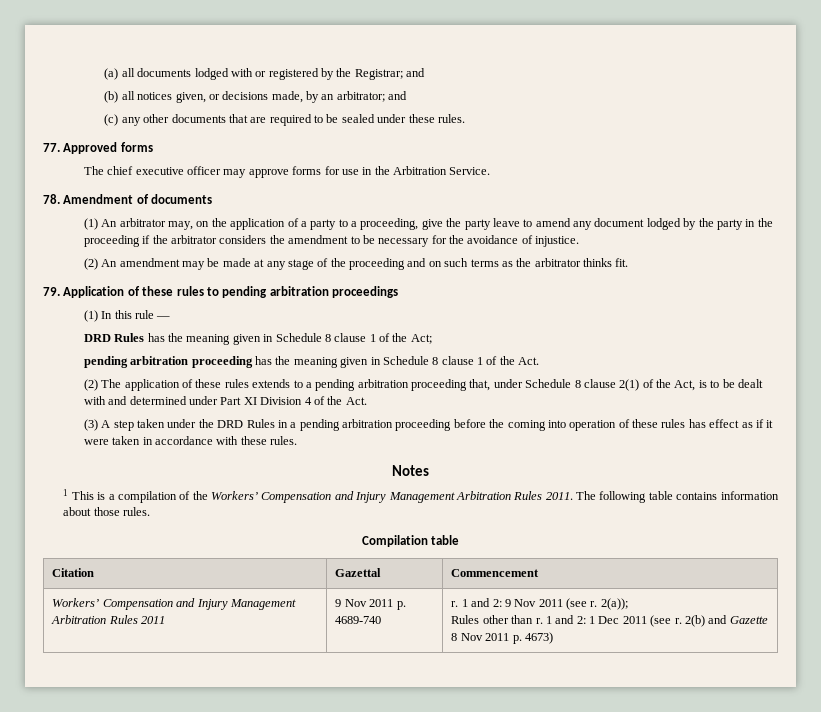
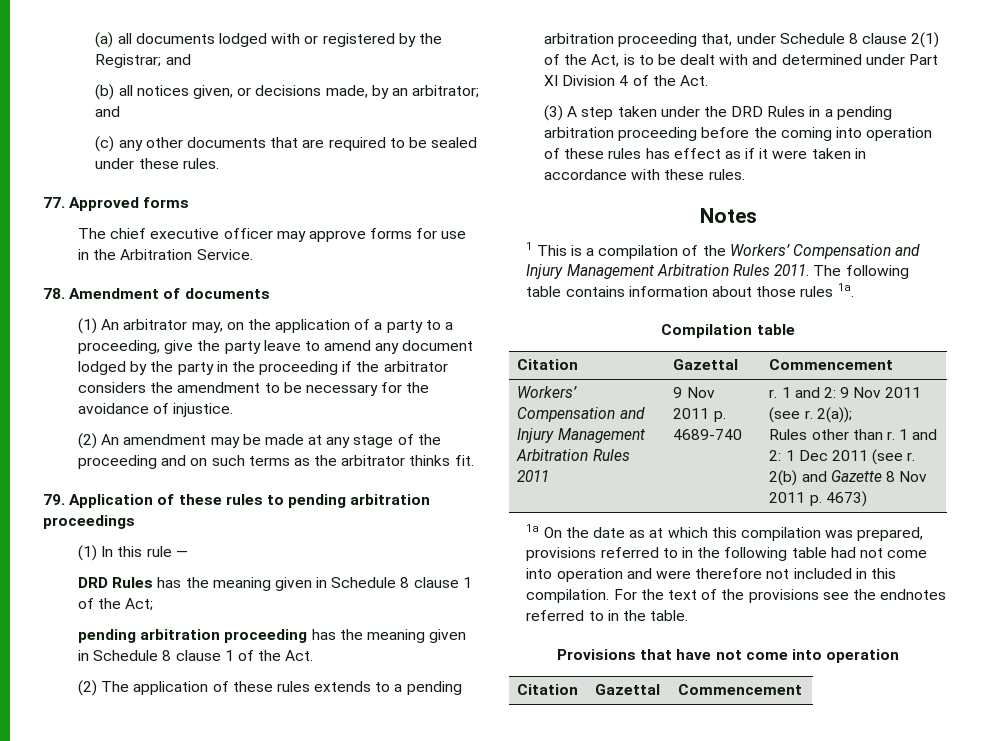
- The following table contains information about those rules.
+ The following table contains information about those rules 1a.
+ 1a On the date as at which this compilation was prepared, provisions referred to in the following table had not come into operation and were therefore not included in this compilation. For the text of the provisions see the endnotes referred to in the table.
+ Provisions that have not come into operation
+ Citation | Gazettal | Commencement

